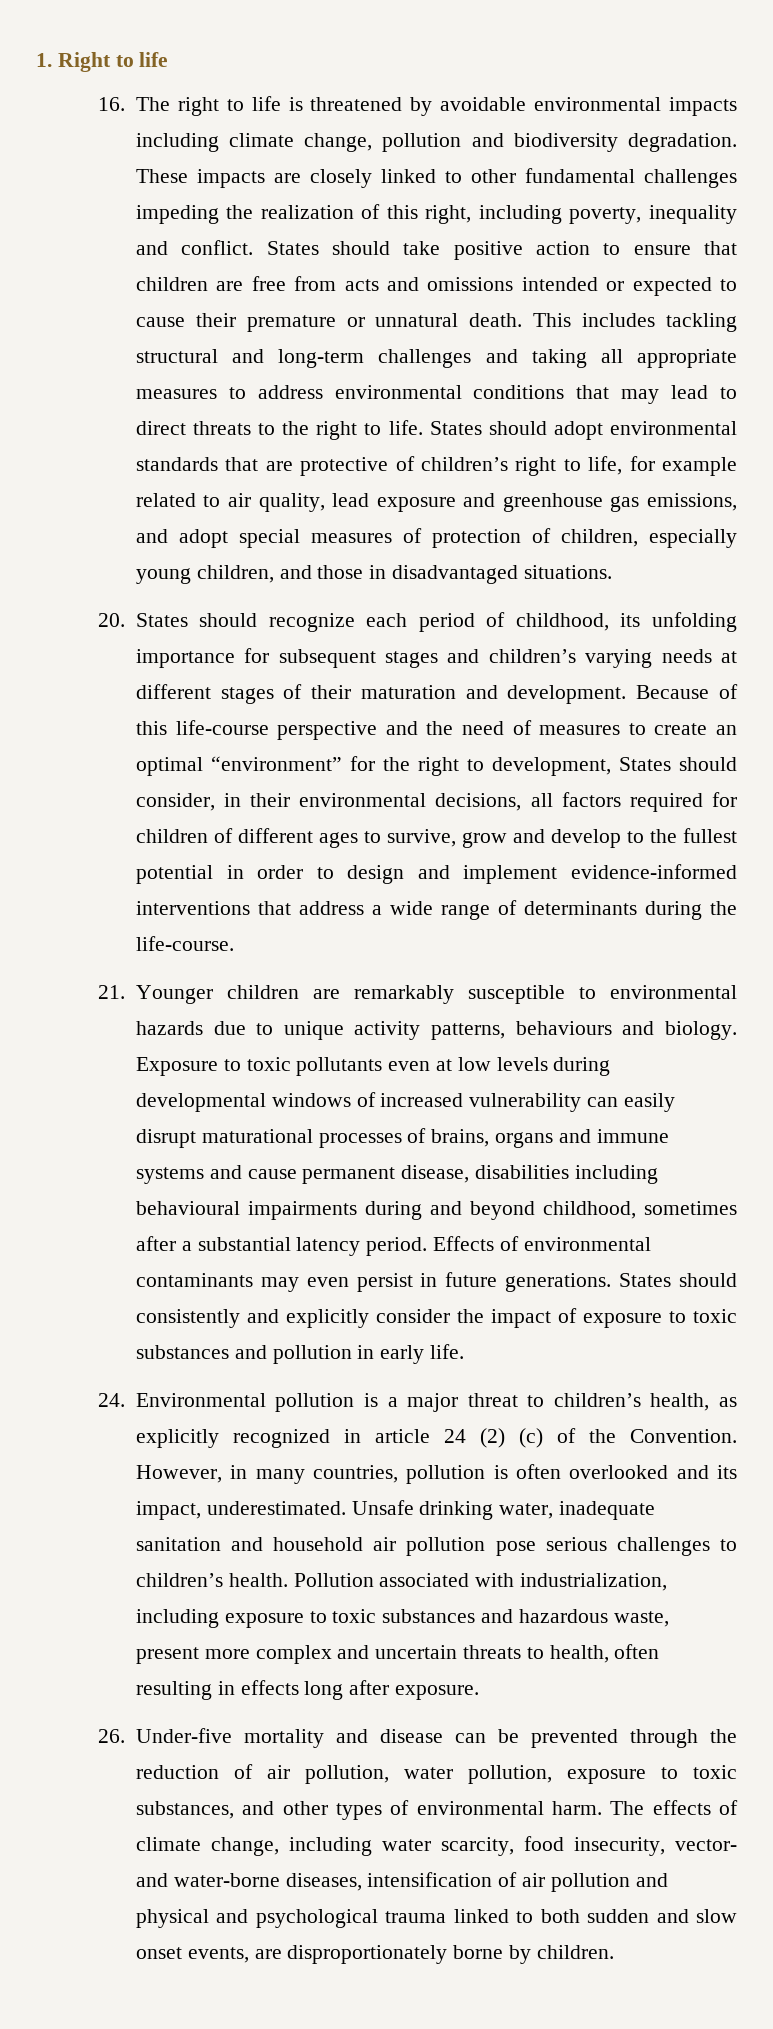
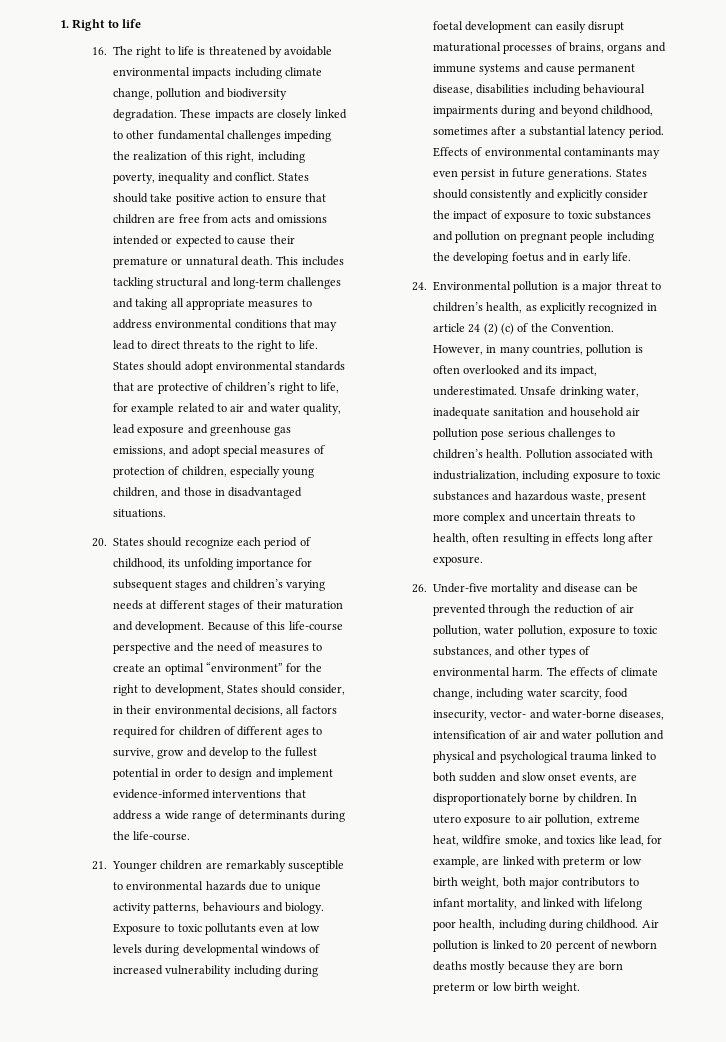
- States should adopt environmental standards that are protective of children’s right to life, for example related to air quality, lead exposure and greenhouse gas emissions, and adopt special measures of protection of children, especially young children, and those in disadvantaged situations.
+ States should adopt environmental standards that are protective of children’s right to life, for example related to air and water quality, lead exposure and greenhouse gas emissions, and adopt special measures of protection of children, especially young children, and those in disadvantaged situations.
- Exposure to toxic pollutants even at low levels during developmental windows of increased vulnerability can easily disrupt maturational processes of brains, organs and immune systems and cause permanent disease, disabilities including behavioural impairments during and beyond childhood, sometimes after a substantial latency period.
+ Exposure to toxic pollutants even at low levels during developmental windows of increased vulnerability including during foetal development can easily disrupt maturational processes of brains, organs and immune systems and cause permanent disease, disabilities including behavioural impairments during and beyond childhood, sometimes after a substantial latency period.
- States should consistently and explicitly consider the impact of exposure to toxic substances and pollution in early life.
+ States should consistently and explicitly consider the impact of exposure to toxic substances and pollution on pregnant people including the developing foetus and in early life.
- The effects of climate change, including water scarcity, food insecurity, vector- and water-borne diseases, intensification of air pollution and physical and psychological trauma linked to both sudden and slow onset events, are disproportionately borne by children.
+ The effects of climate change, including water scarcity, food insecurity, vector- and water-borne diseases, intensification of air and water pollution and physical and psychological trauma linked to both sudden and slow onset events, are disproportionately borne by children.
+ In utero exposure to air pollution, extreme heat, wildfire smoke, and toxics like lead, for example, are linked with preterm or low birth weight, both major contributors to infant mortality, and linked with lifelong poor health, including during childhood. Air pollution is linked to 20 percent of newborn deaths mostly because they are born preterm or low birth weight.

